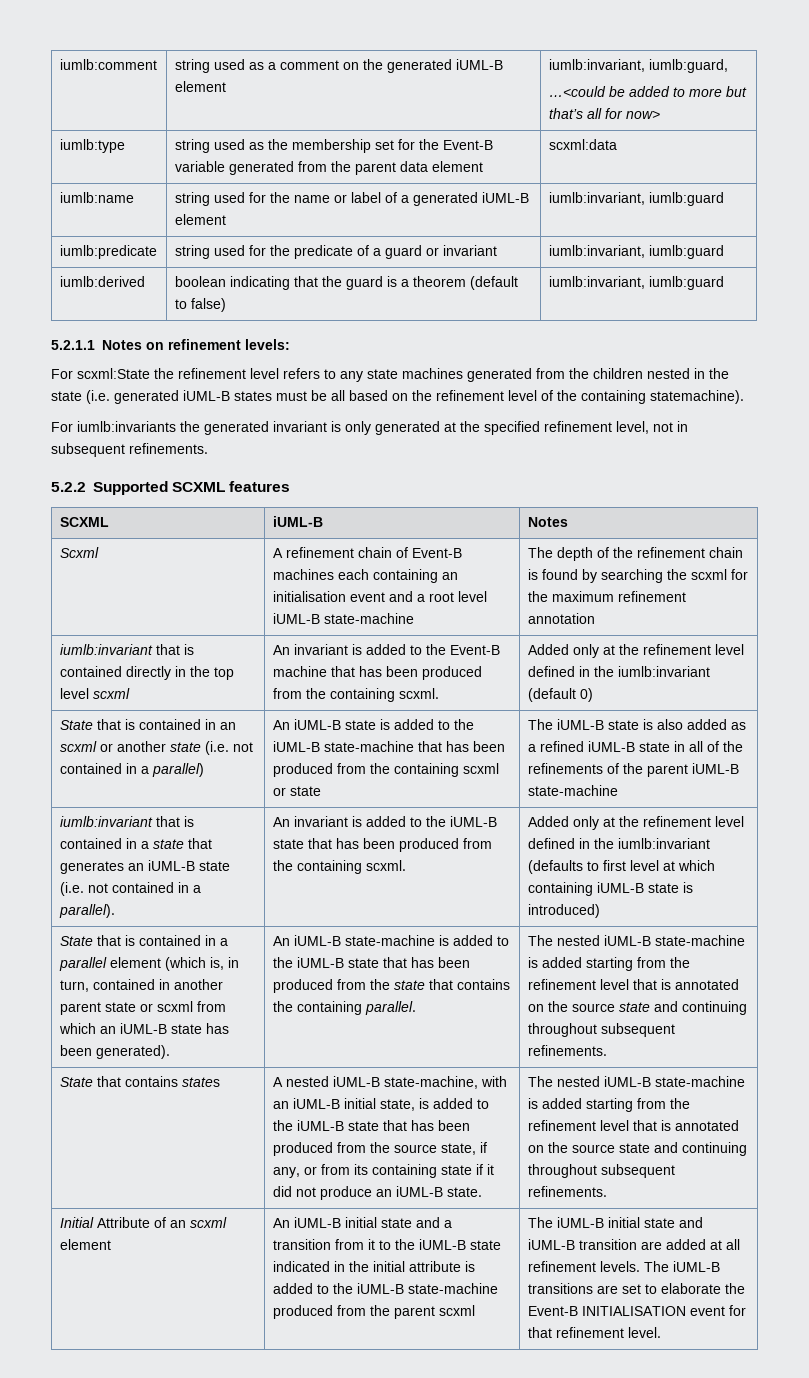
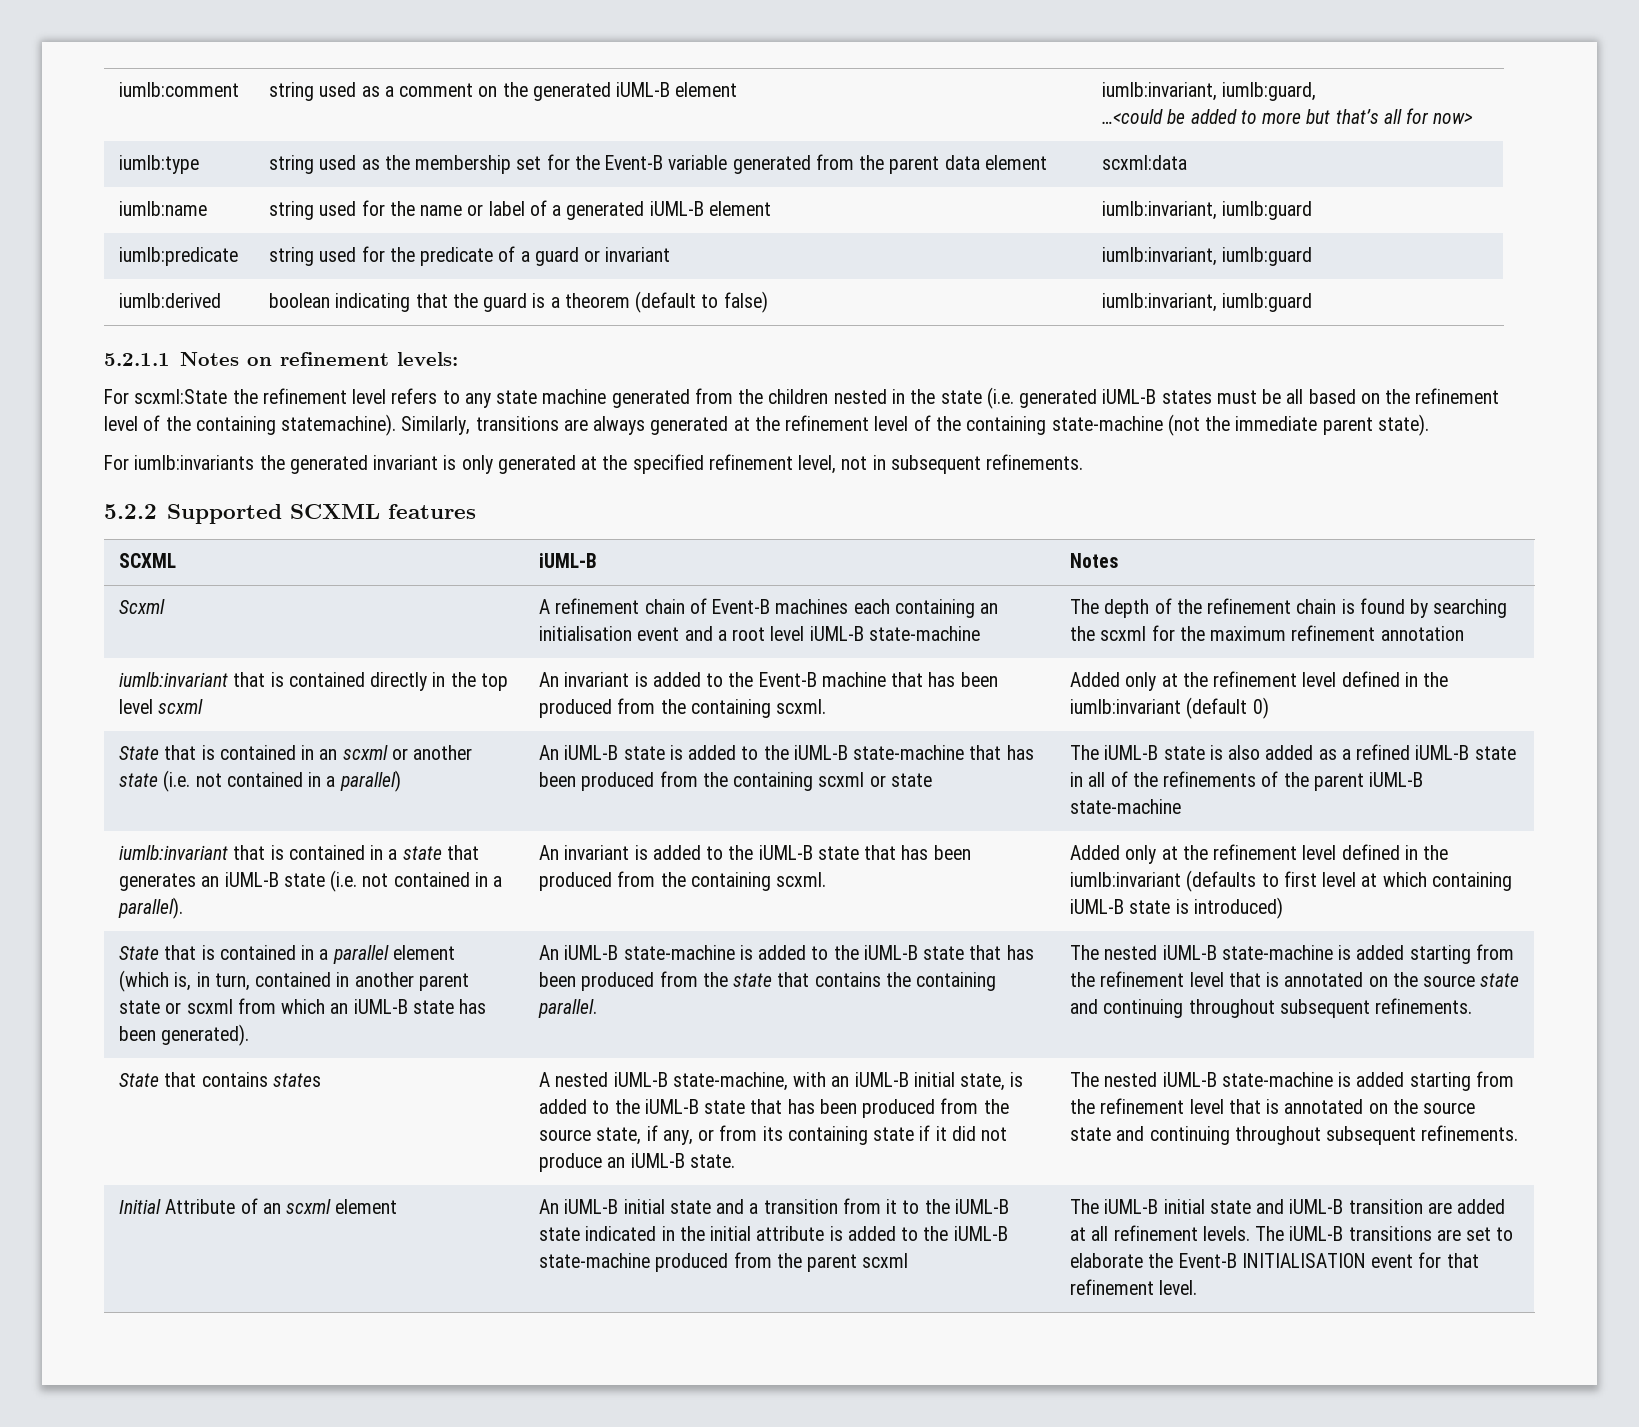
- For scxml:State the refinement level refers to any state machines generated from the children nested in the state (i.e. generated iUML-B states must be all based on the refinement level of the containing statemachine).
+ For scxml:State the refinement level refers to any state machine generated from the children nested in the state (i.e. generated iUML-B states must be all based on the refinement level of the containing statemachine). Similarly, transitions are always generated at the refinement level of the containing state-machine (not the immediate parent state).

